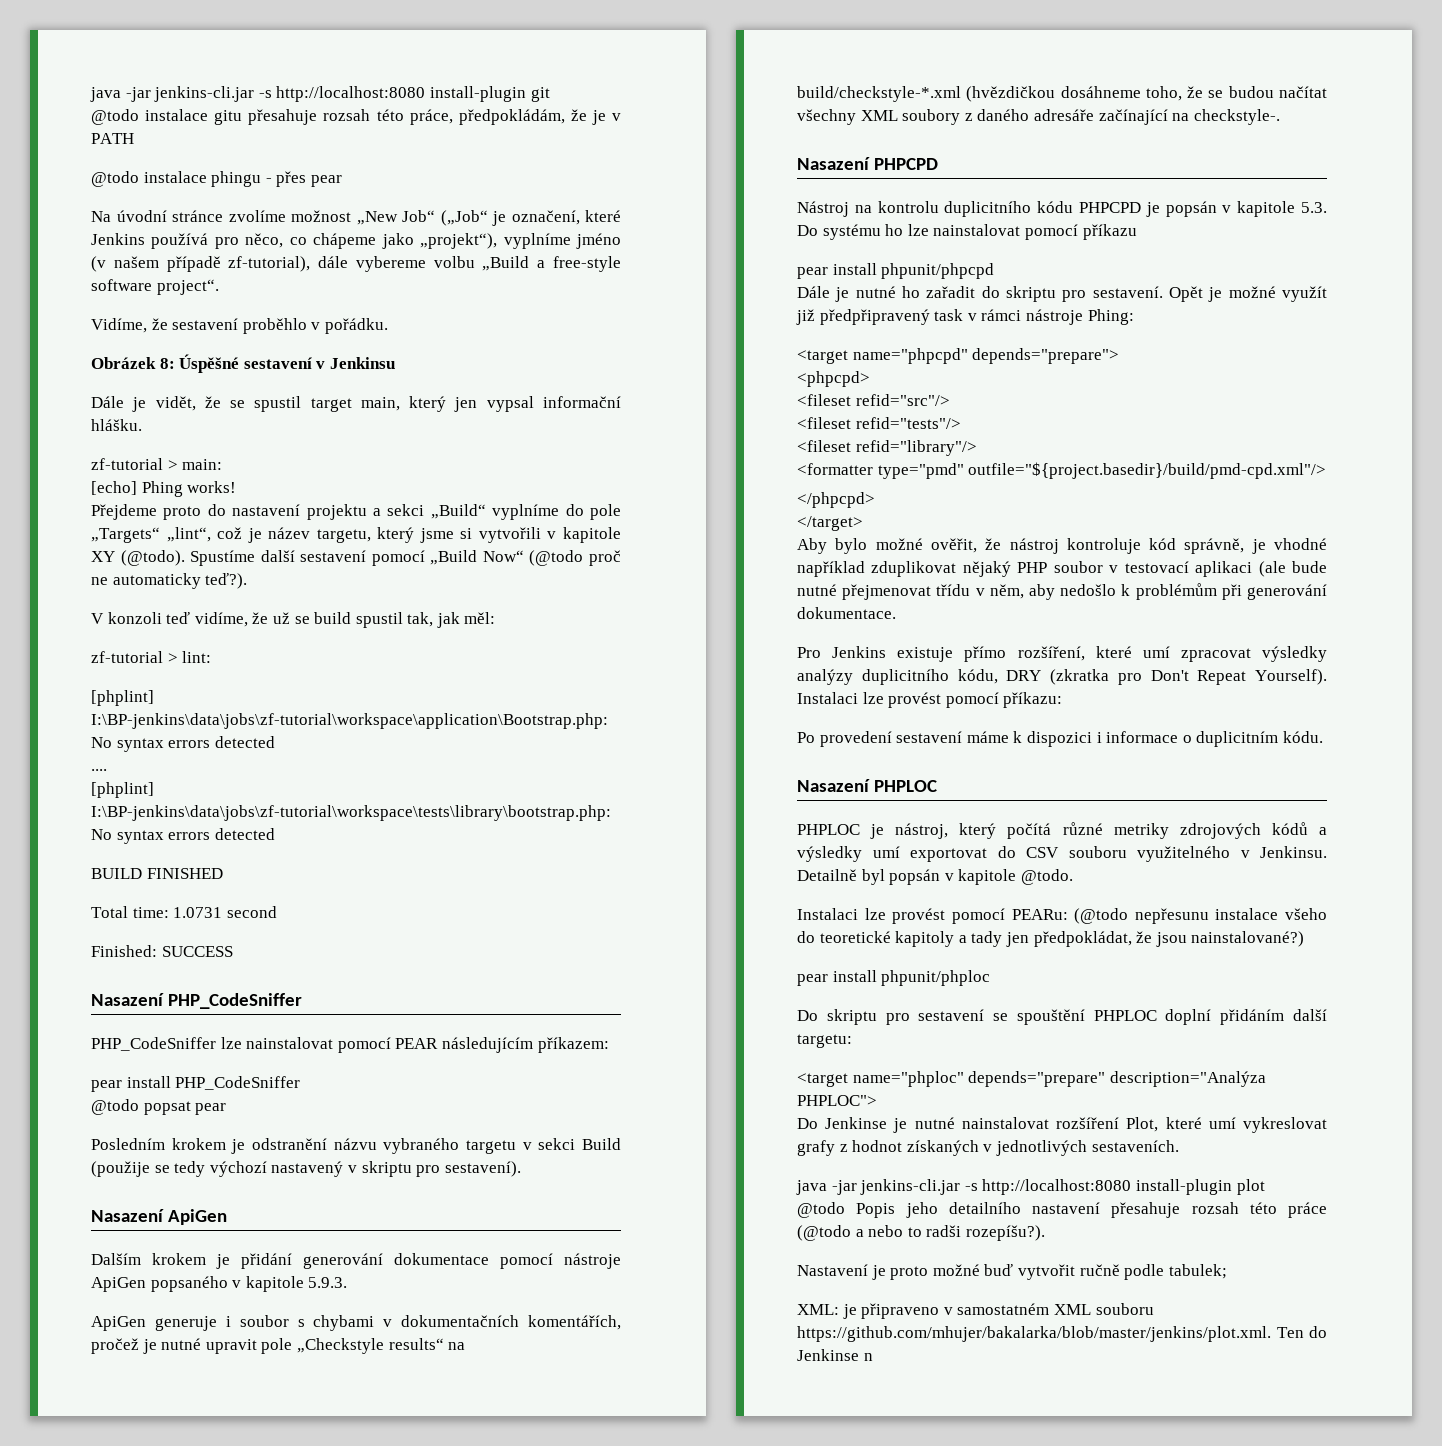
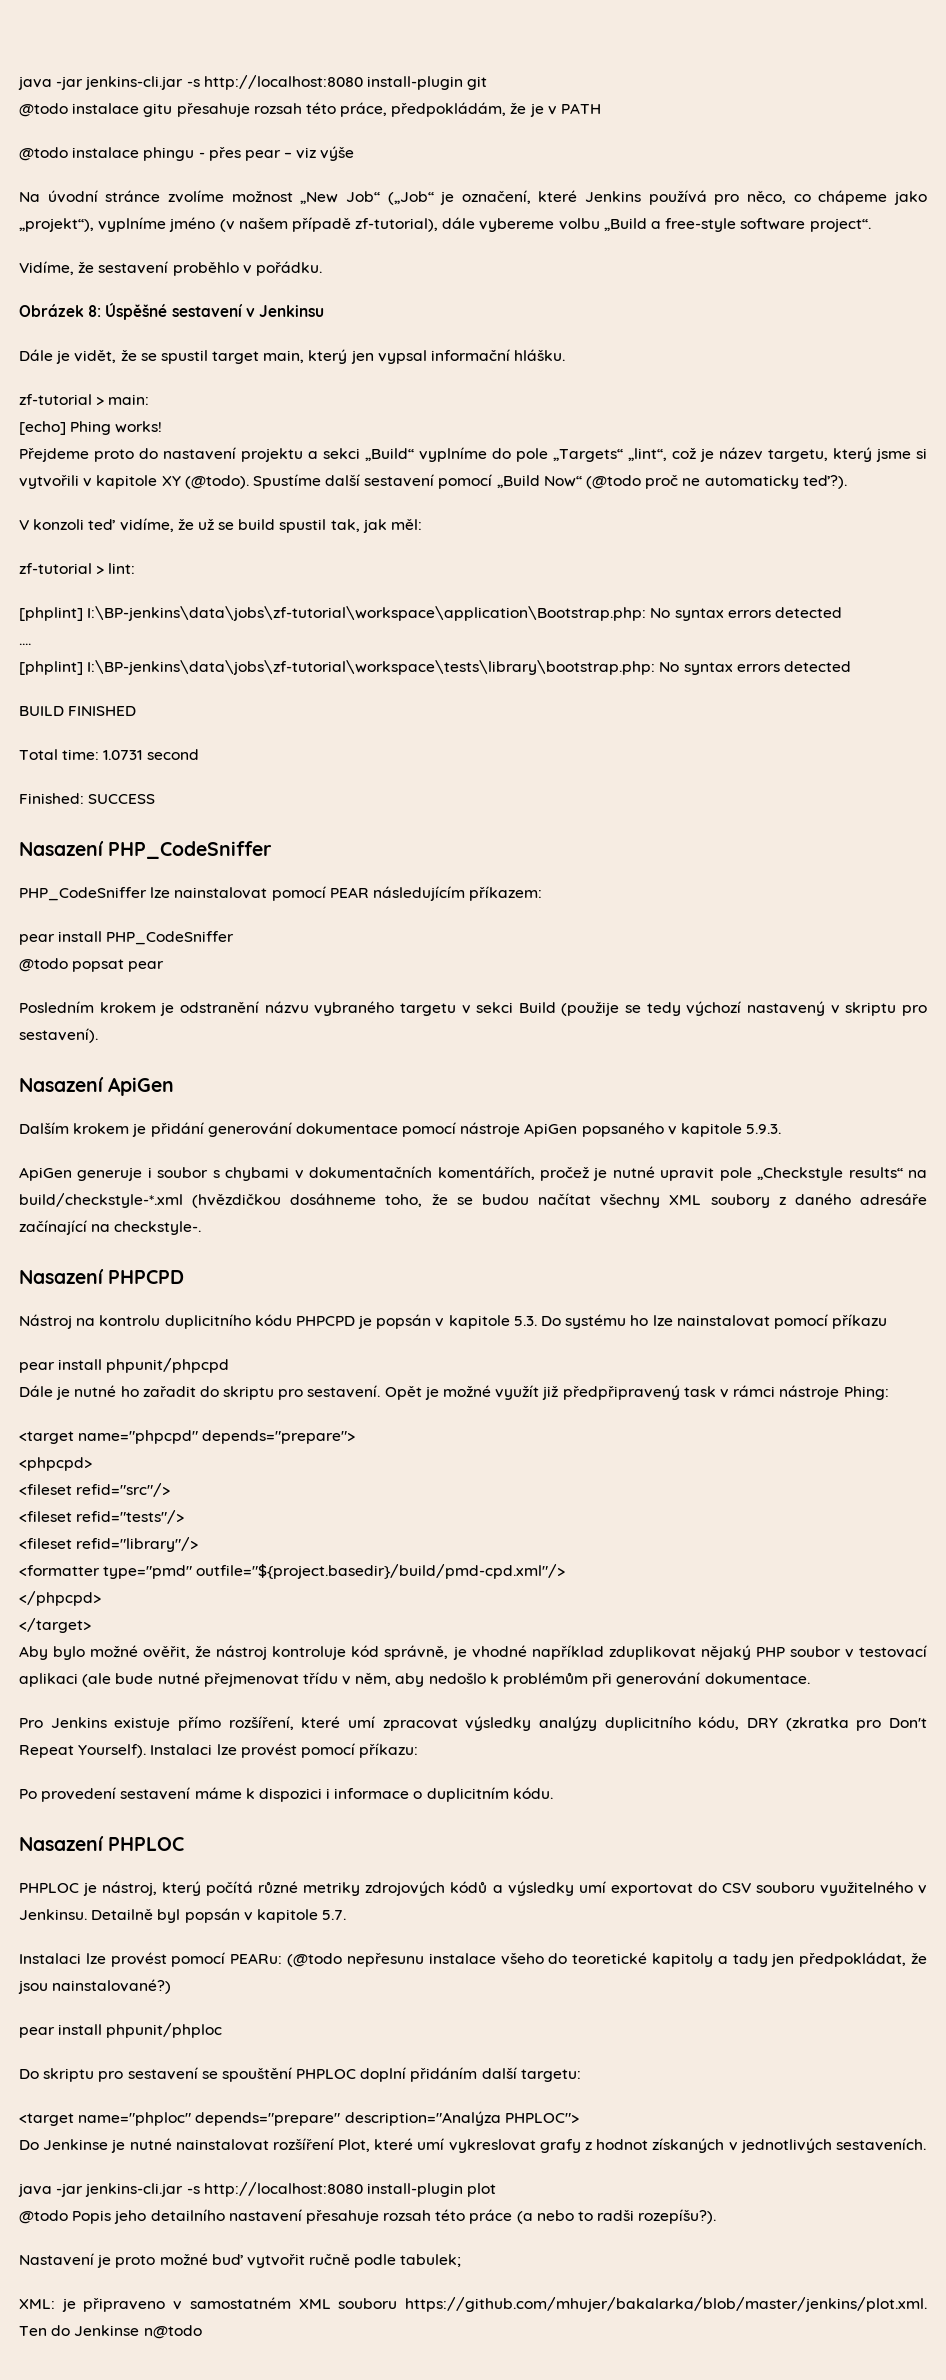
- @todo instalace phingu - přes pear
+ @todo instalace phingu - přes pear – viz výše
- Detailně byl popsán v kapitole @todo.
+ Detailně byl popsán v kapitole 5.7.
- @todo Popis jeho detailního nastavení přesahuje rozsah této práce (@todo a nebo to radši rozepíšu?).
+ @todo Popis jeho detailního nastavení přesahuje rozsah této práce (a nebo to radši rozepíšu?).
- XML: je připraveno v samostatném XML souboru https://github.com/mhujer/bakalarka/blob/master/jenkins/plot.xml. Ten do Jenkinse n
+ XML: je připraveno v samostatném XML souboru https://github.com/mhujer/bakalarka/blob/master/jenkins/plot.xml. Ten do Jenkinse n@todo

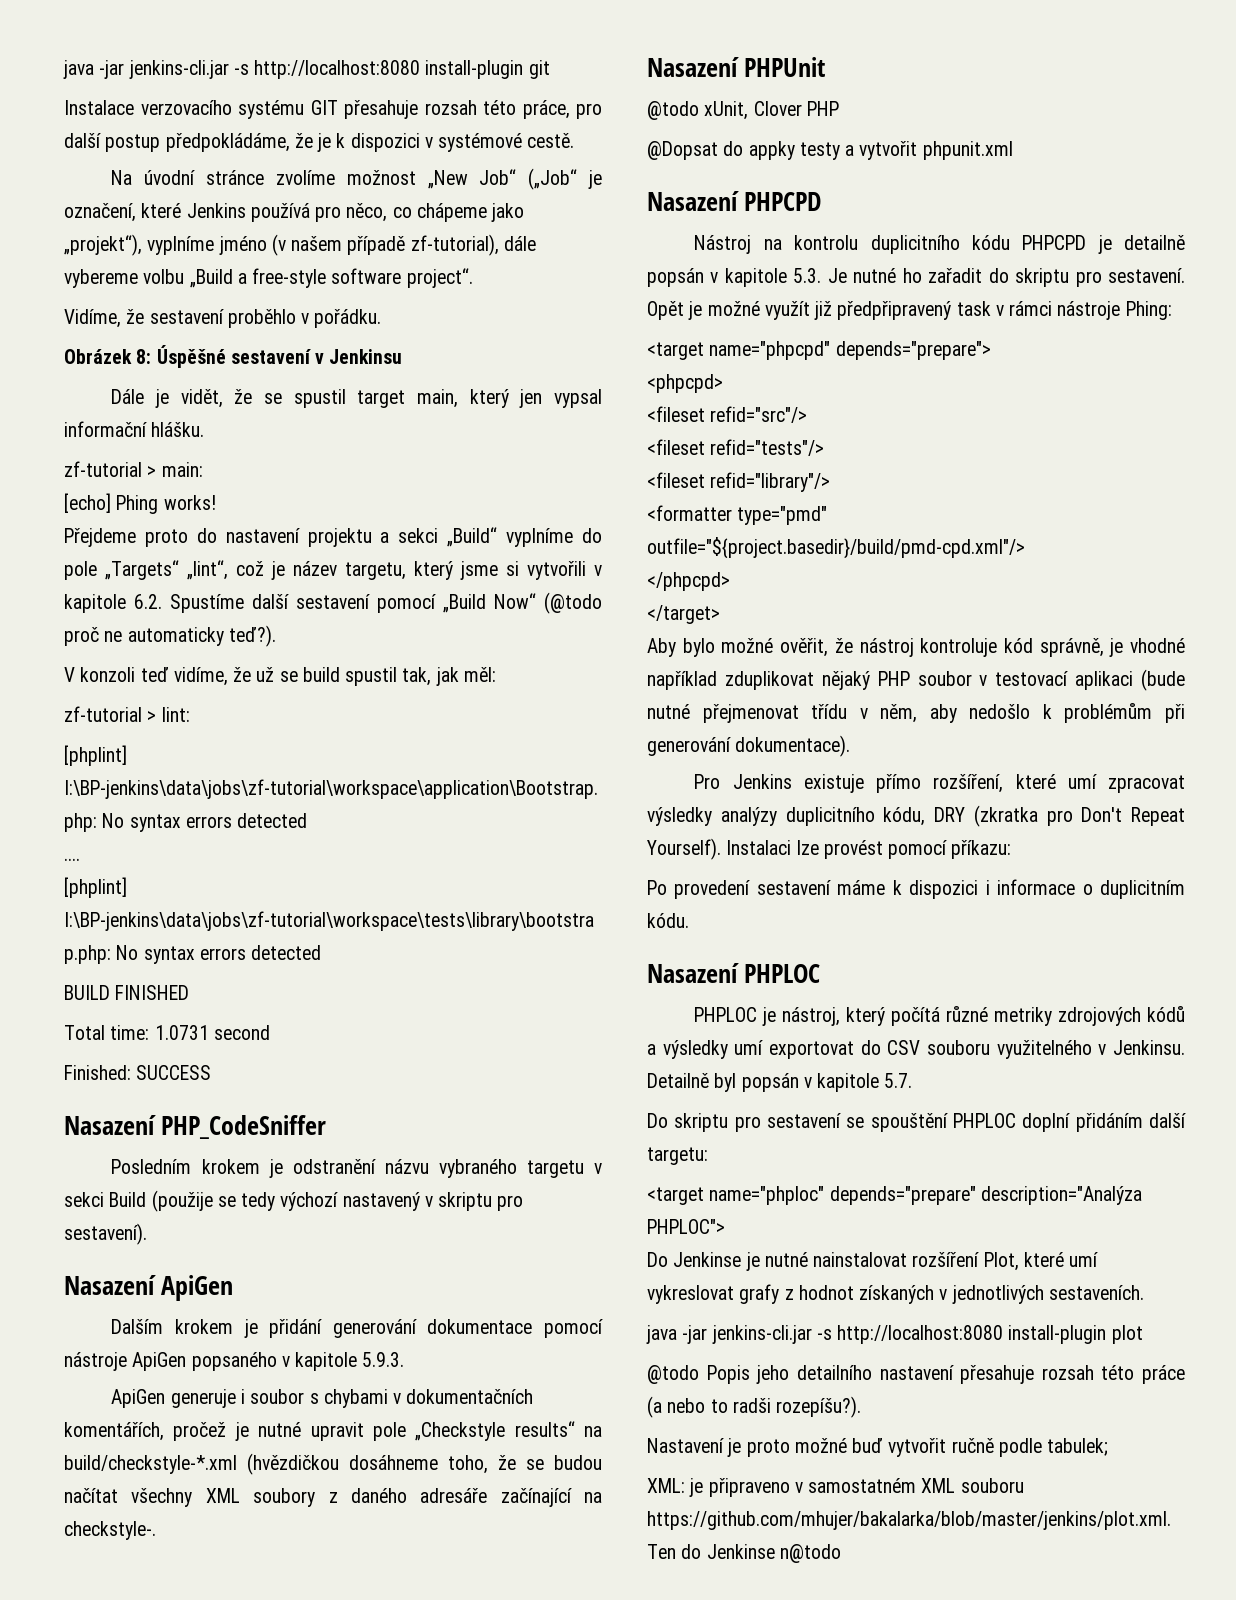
- @todo instalace gitu přesahuje rozsah této práce, předpokládám, že je v PATH
- @todo instalace phingu - přes pear – viz výše
+ Instalace verzovacího systému GIT přesahuje rozsah této práce, pro další postup předpokládáme, že je k dispozici v systémové cestě.
- Přejdeme proto do nastavení projektu a sekci „Build“ vyplníme do pole „Targets“ „lint“, což je název targetu, který jsme si vytvořili v kapitole XY (@todo). Spustíme další sestavení pomocí „Build Now“ (@todo proč ne automaticky teď?).
+ Přejdeme proto do nastavení projektu a sekci „Build“ vyplníme do pole „Targets“ „lint“, což je název targetu, který jsme si vytvořili v kapitole 6.2. Spustíme další sestavení pomocí „Build Now“ (@todo proč ne automaticky teď?).
- PHP_CodeSniffer lze nainstalovat pomocí PEAR následujícím příkazem:
- pear install PHP_CodeSniffer
- @todo popsat pear
+ Nasazení PHPUnit
+ @todo xUnit, Clover PHP
+ @Dopsat do appky testy a vytvořit phpunit.xml
- Nástroj na kontrolu duplicitního kódu PHPCPD je popsán v kapitole 5.3. Do systému ho lze nainstalovat pomocí příkazu
- pear install phpunit/phpcpd
- Dále je nutné ho zařadit do skriptu pro sestavení.
+ Nástroj na kontrolu duplicitního kódu PHPCPD je detailně popsán v kapitole 5.3. Je nutné ho zařadit do skriptu pro sestavení.
- Aby bylo možné ověřit, že nástroj kontroluje kód správně, je vhodné například zduplikovat nějaký PHP soubor v testovací aplikaci (ale bude nutné přejmenovat třídu v něm, aby nedošlo k problémům při generování dokumentace.
+ Aby bylo možné ověřit, že nástroj kontroluje kód správně, je vhodné například zduplikovat nějaký PHP soubor v testovací aplikaci (bude nutné přejmenovat třídu v něm, aby nedošlo k problémům při generování dokumentace).
- Instalaci lze provést pomocí PEARu: (@todo nepřesunu instalace všeho do teoretické kapitoly a tady jen předpokládat, že jsou nainstalované?)
- pear install phpunit/phploc

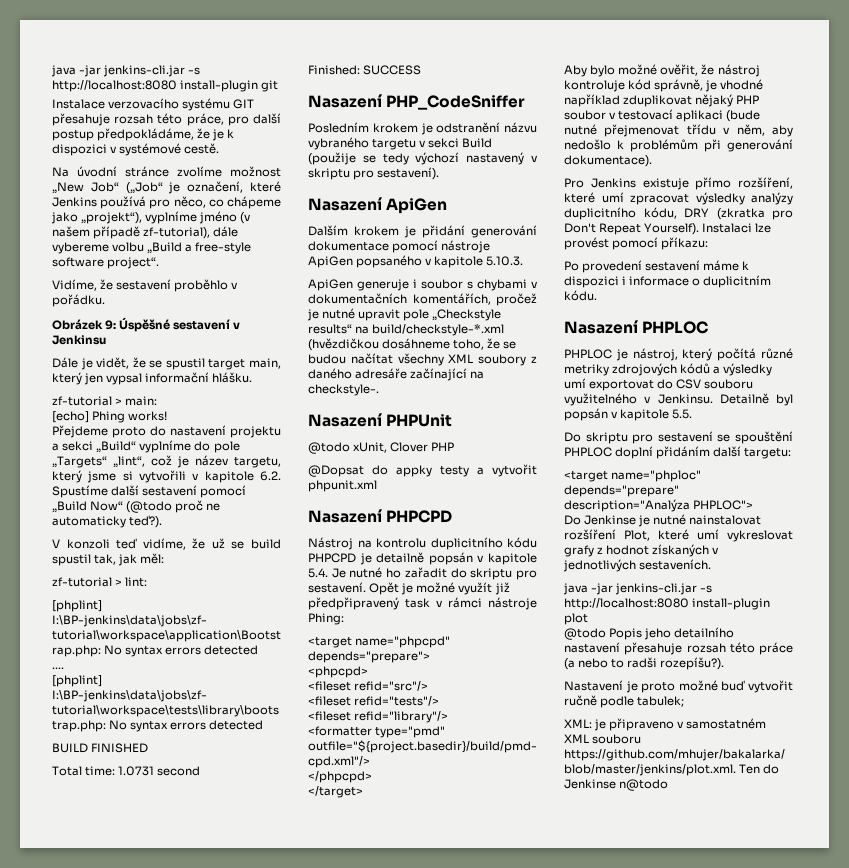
- Obrázek 8: Úspěšné sestavení v Jenkinsu
+ Obrázek 9: Úspěšné sestavení v Jenkinsu
- Dalším krokem je přidání generování dokumentace pomocí nástroje ApiGen popsaného v kapitole 5.9.3.
+ Dalším krokem je přidání generování dokumentace pomocí nástroje ApiGen popsaného v kapitole 5.10.3.
- Nástroj na kontrolu duplicitního kódu PHPCPD je detailně popsán v kapitole 5.3. Je nutné ho zařadit do skriptu pro sestavení.
+ Nástroj na kontrolu duplicitního kódu PHPCPD je detailně popsán v kapitole 5.4. Je nutné ho zařadit do skriptu pro sestavení.
- Detailně byl popsán v kapitole 5.7.
+ Detailně byl popsán v kapitole 5.5.

